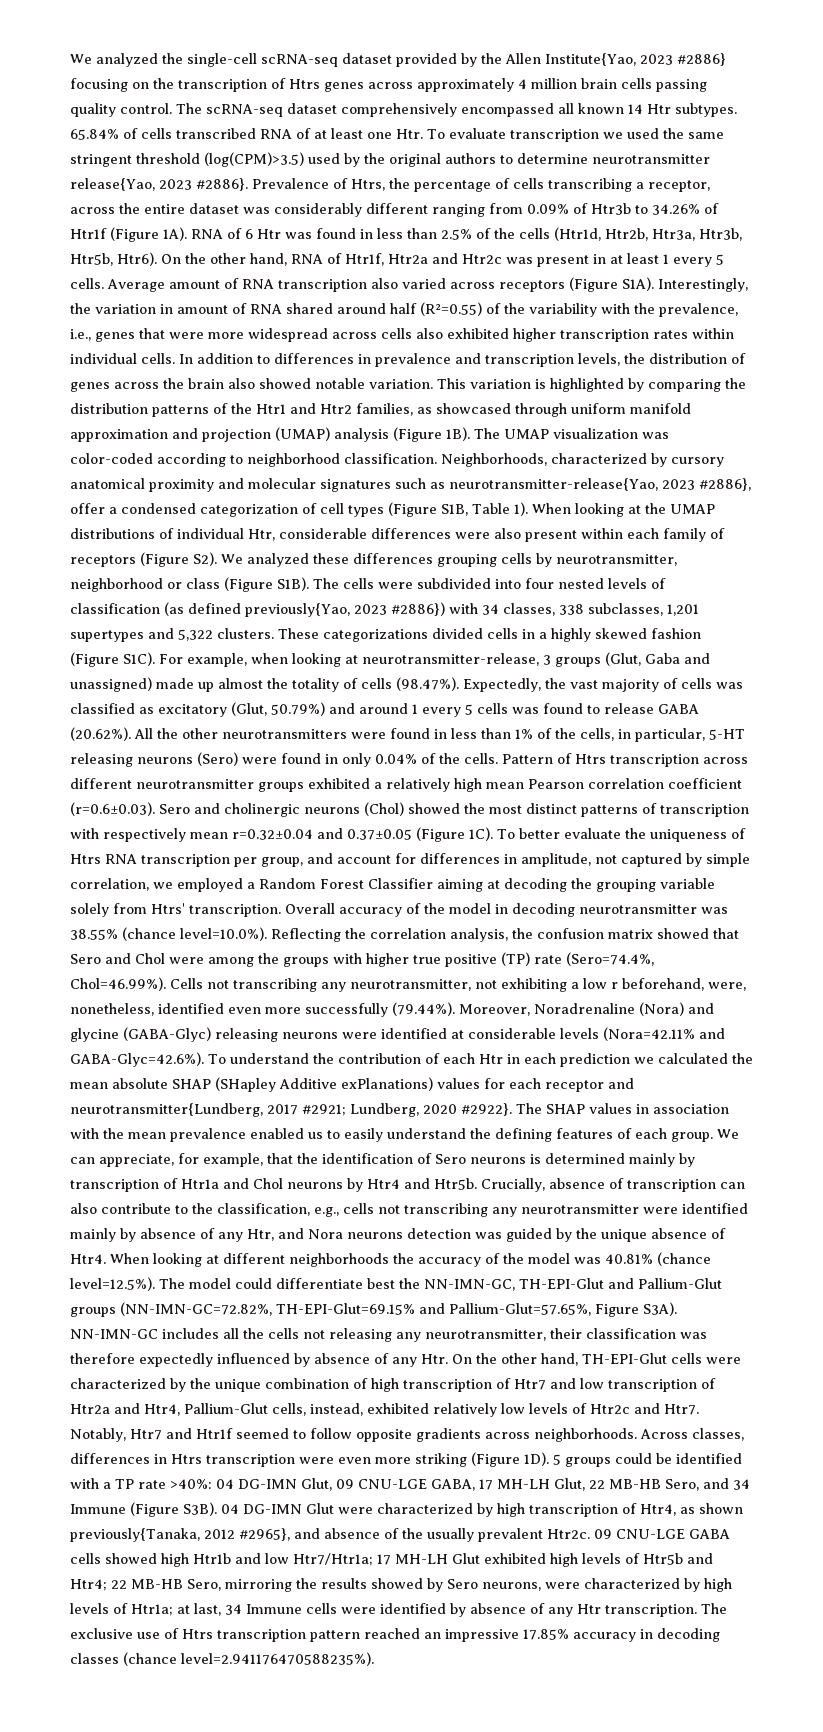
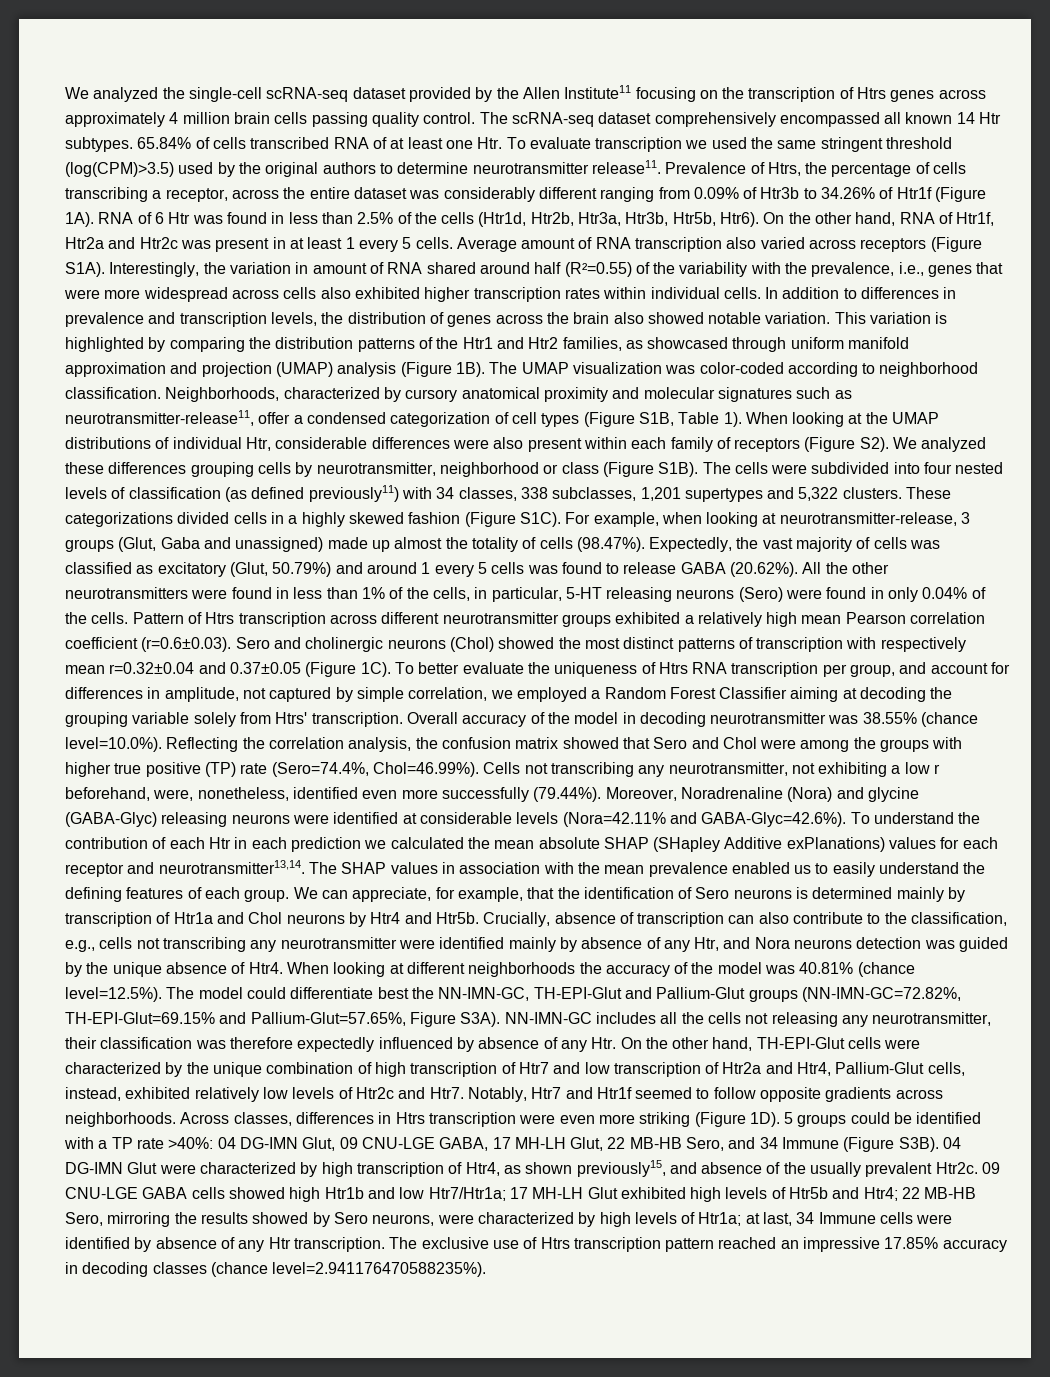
- We analyzed the single-cell scRNA-seq dataset provided by the Allen Institute{Yao, 2023 #2886} focusing on the transcription of Htrs genes across approximately 4 million brain cells passing quality control.
+ We analyzed the single-cell scRNA-seq dataset provided by the Allen Institute11 focusing on the transcription of Htrs genes across approximately 4 million brain cells passing quality control.
- 65.84% of cells transcribed RNA of at least one Htr. To evaluate transcription we used the same stringent threshold (log(CPM)>3.5) used by the original authors to determine neurotransmitter release{Yao, 2023 #2886}.
+ 65.84% of cells transcribed RNA of at least one Htr. To evaluate transcription we used the same stringent threshold (log(CPM)>3.5) used by the original authors to determine neurotransmitter release11.
- Neighborhoods, characterized by cursory anatomical proximity and molecular signatures such as neurotransmitter-release{Yao, 2023 #2886}, offer a condensed categorization of cell types (Figure S1B, Table 1).
+ Neighborhoods, characterized by cursory anatomical proximity and molecular signatures such as neurotransmitter-release11, offer a condensed categorization of cell types (Figure S1B, Table 1).
- The cells were subdivided into four nested levels of classification (as defined previously{Yao, 2023 #2886}) with 34 classes, 338 subclasses, 1,201 supertypes and 5,322 clusters.
+ The cells were subdivided into four nested levels of classification (as defined previously11) with 34 classes, 338 subclasses, 1,201 supertypes and 5,322 clusters.
- Overall accuracy of the model in decoding neurotransmitter was 38.55% (chance level=10.0%). Reflecting the correlation analysis, the confusion matrix showed that Sero and Chol were among the groups with higher true positive (TP) rate (Sero=74.4%, Chol=46.99%). Cells not transcribing any neurotransmitter, not exhibiting a low r beforehand, were, nonetheless, identified even more successfully (79.44%). Moreover, Noradrenaline (Nora) and glycine (GABA-Glyc) releasing neurons were identified at considerable levels (Nora=42.11% and GABA-Glyc=42.6%). To understand the contribution of each Htr in each prediction we calculated the mean absolute SHAP (SHapley Additive exPlanations) values for each receptor and neurotransmitter{Lundberg, 2017 #2921; Lundberg, 2020 #2922}.
+ Overall accuracy of the model in decoding neurotransmitter was 38.55% (chance level=10.0%). Reflecting the correlation analysis, the confusion matrix showed that Sero and Chol were among the groups with higher true positive (TP) rate (Sero=74.4%, Chol=46.99%). Cells not transcribing any neurotransmitter, not exhibiting a low r beforehand, were, nonetheless, identified even more successfully (79.44%). Moreover, Noradrenaline (Nora) and glycine (GABA-Glyc) releasing neurons were identified at considerable levels (Nora=42.11% and GABA-Glyc=42.6%). To understand the contribution of each Htr in each prediction we calculated the mean absolute SHAP (SHapley Additive exPlanations) values for each receptor and neurotransmitter13,14.
- 04 DG-IMN Glut were characterized by high transcription of Htr4, as shown previously{Tanaka, 2012 #2965}, and absence of the usually prevalent Htr2c.
+ 04 DG-IMN Glut were characterized by high transcription of Htr4, as shown previously15, and absence of the usually prevalent Htr2c.

